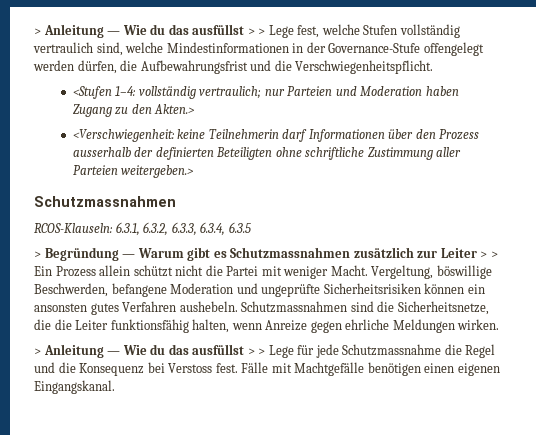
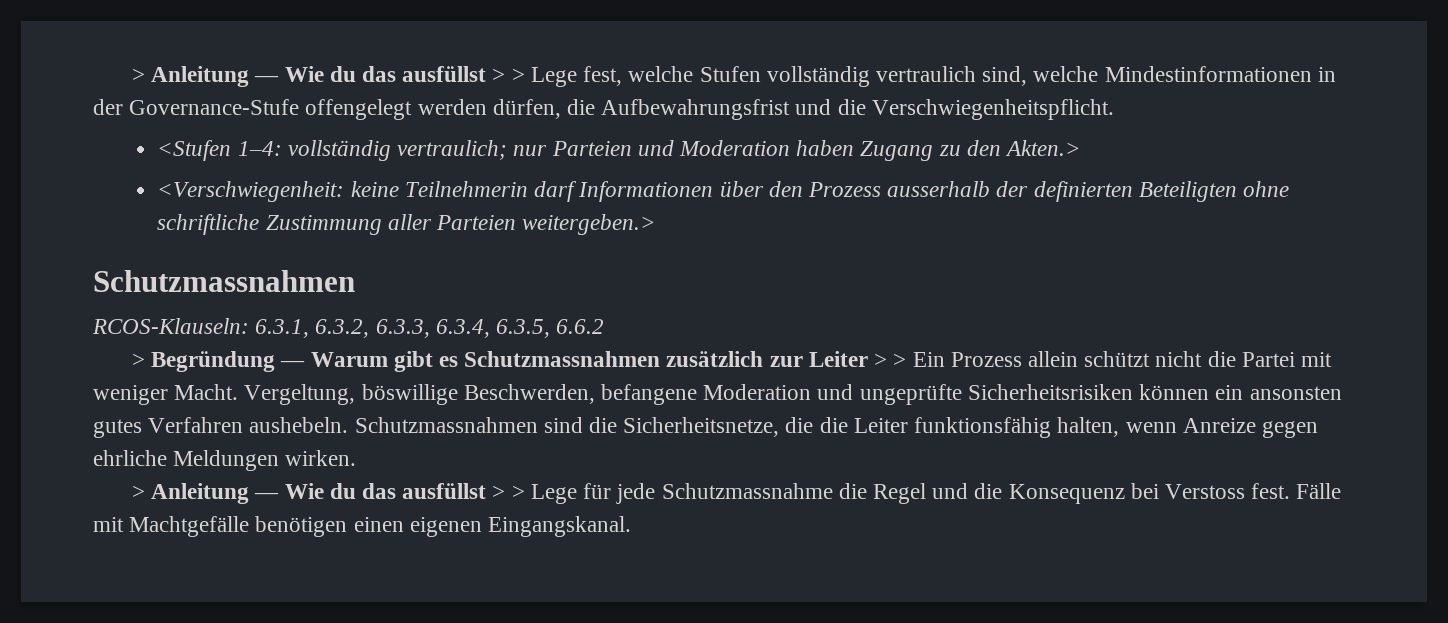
- RCOS-Klauseln: 6.3.1, 6.3.2, 6.3.3, 6.3.4, 6.3.5
+ RCOS-Klauseln: 6.3.1, 6.3.2, 6.3.3, 6.3.4, 6.3.5, 6.6.2

